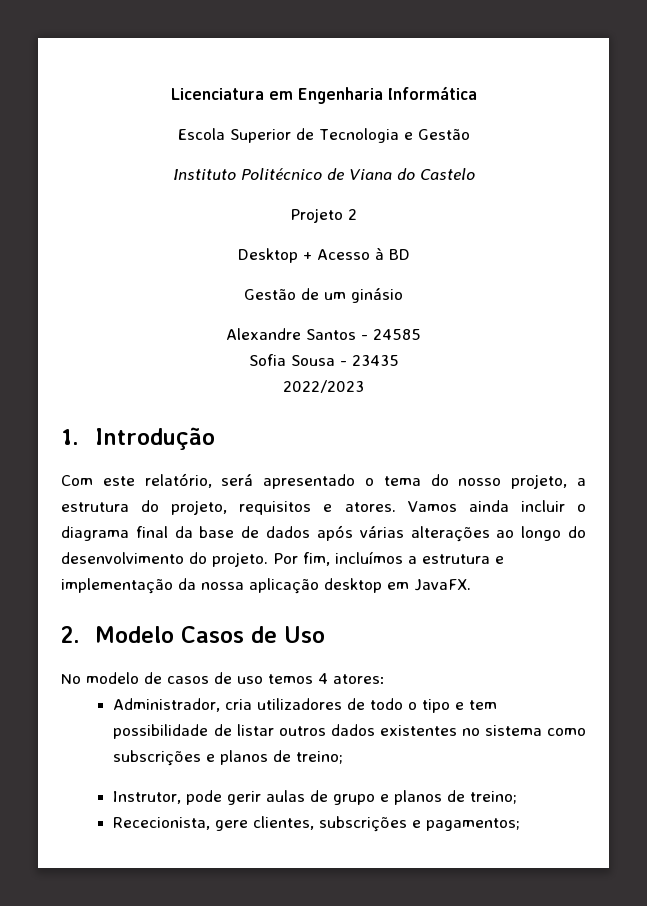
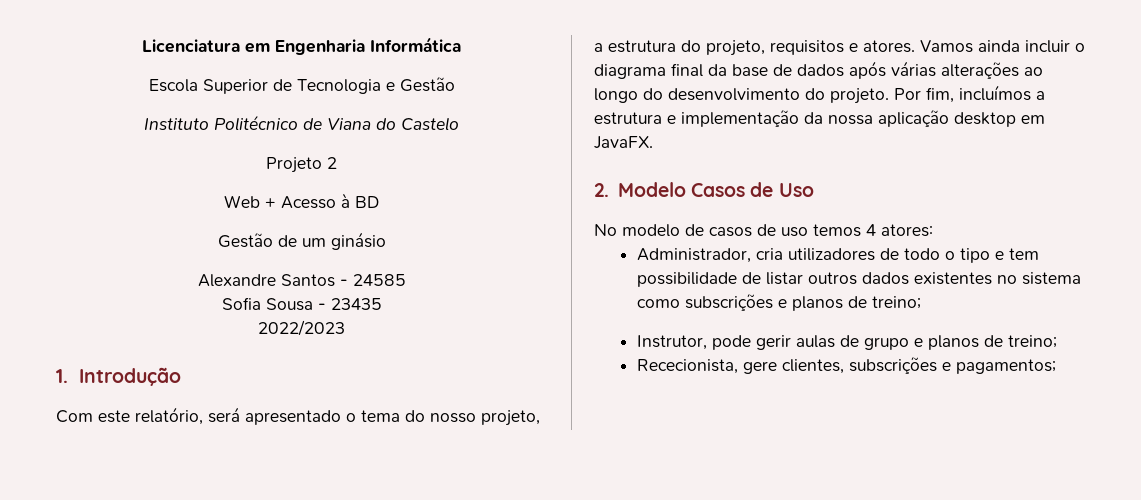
- Desktop + Acesso à BD
+ Web + Acesso à BD

